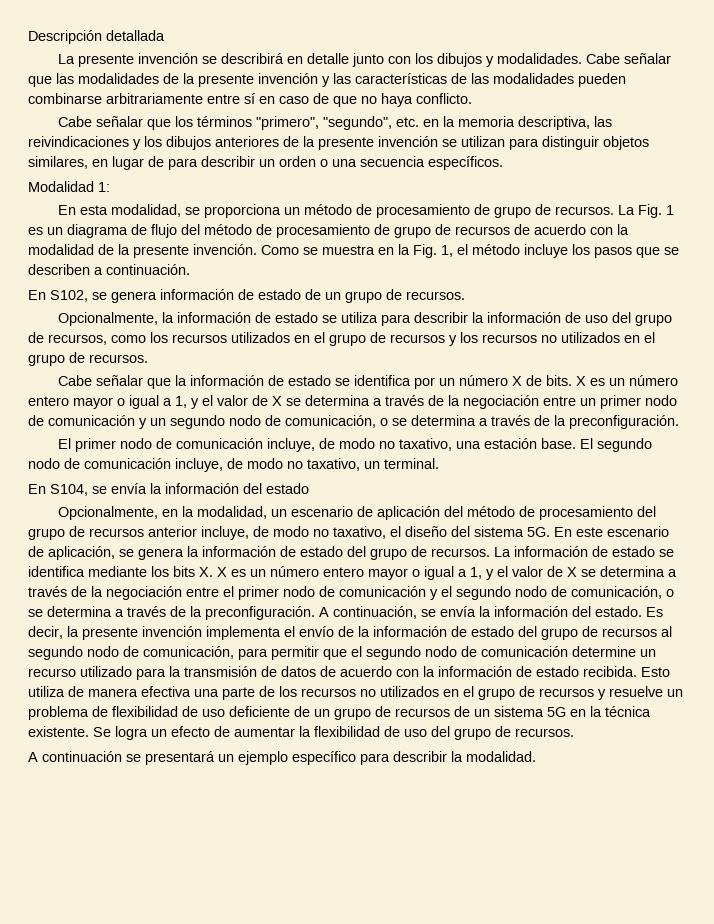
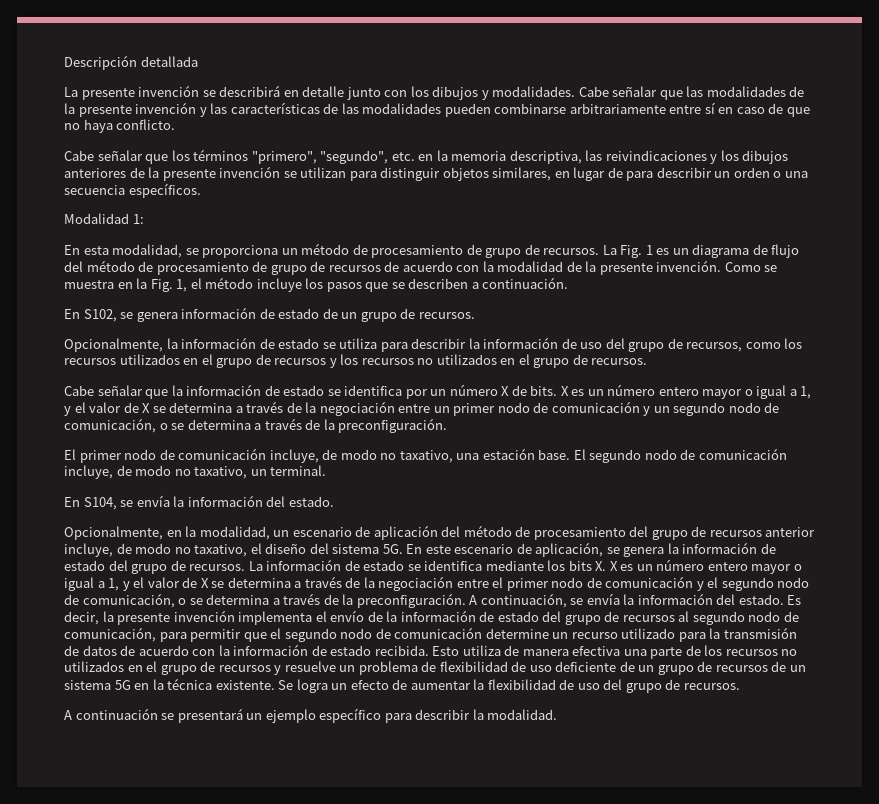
- En S104, se envía la información del estado
+ En S104, se envía la información del estado.

